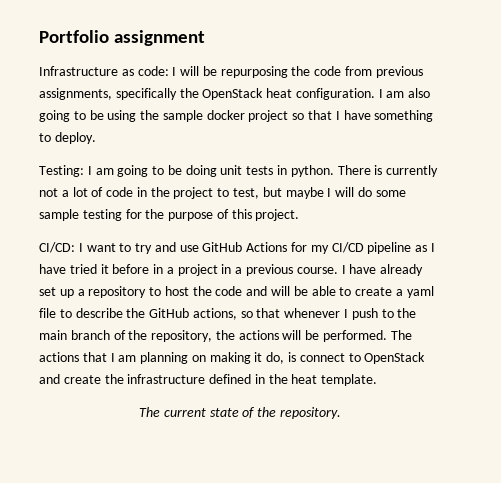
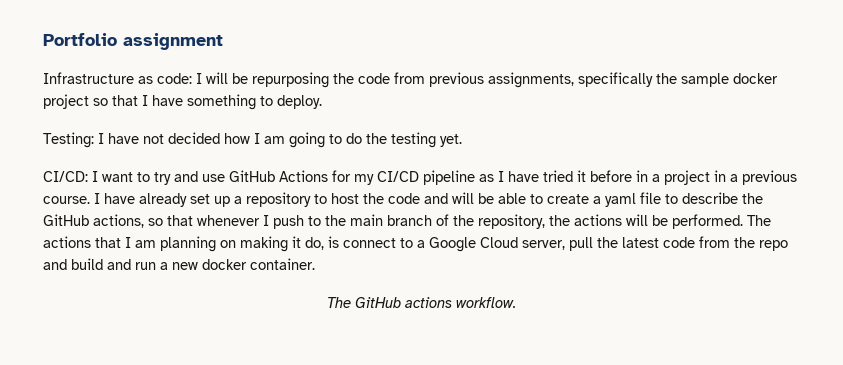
- Infrastructure as code: I will be repurposing the code from previous assignments, specifically the OpenStack heat configuration. I am also going to be using the sample docker project so that I have something to deploy.
+ Infrastructure as code: I will be repurposing the code from previous assignments, specifically the sample docker project so that I have something to deploy.
- Testing: I am going to be doing unit tests in python. There is currently not a lot of code in the project to test, but maybe I will do some sample testing for the purpose of this project.
+ Testing: I have not decided how I am going to do the testing yet.
- The actions that I am planning on making it do, is connect to OpenStack and create the infrastructure defined in the heat template.
- The current state of the repository.
+ The actions that I am planning on making it do, is connect to a Google Cloud server, pull the latest code from the repo and build and run a new docker container.
+ The GitHub actions workflow.

